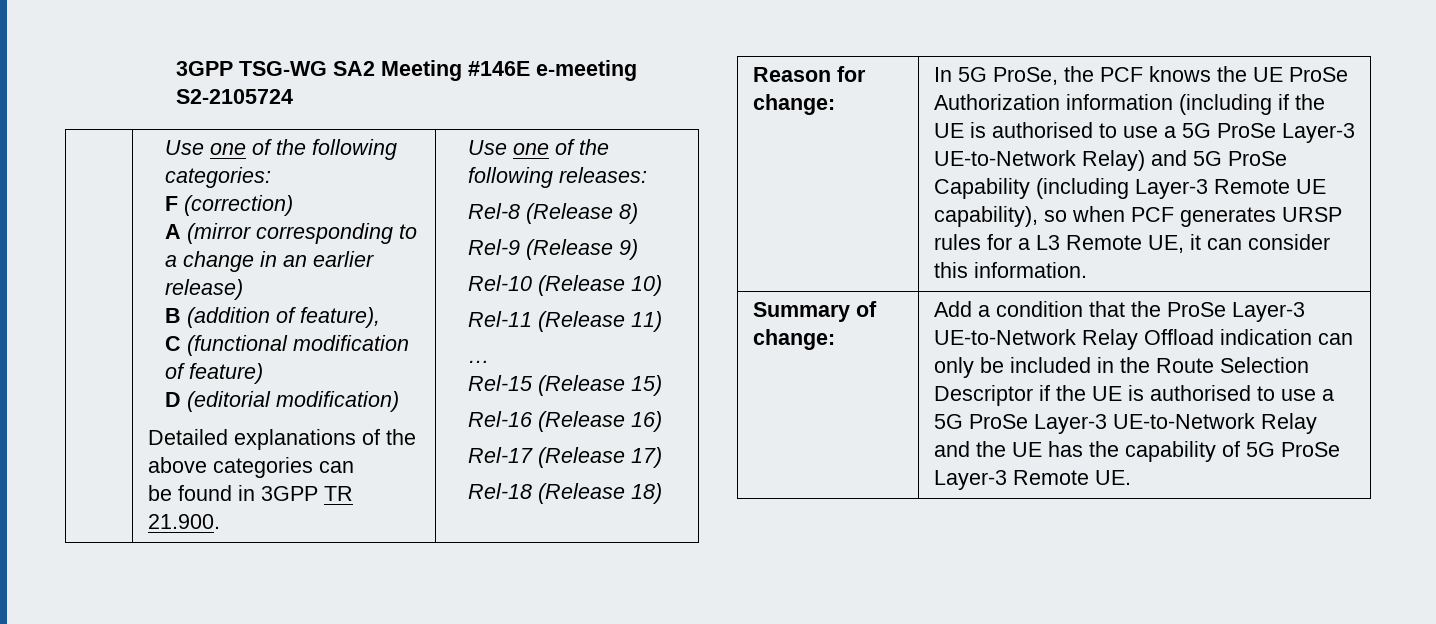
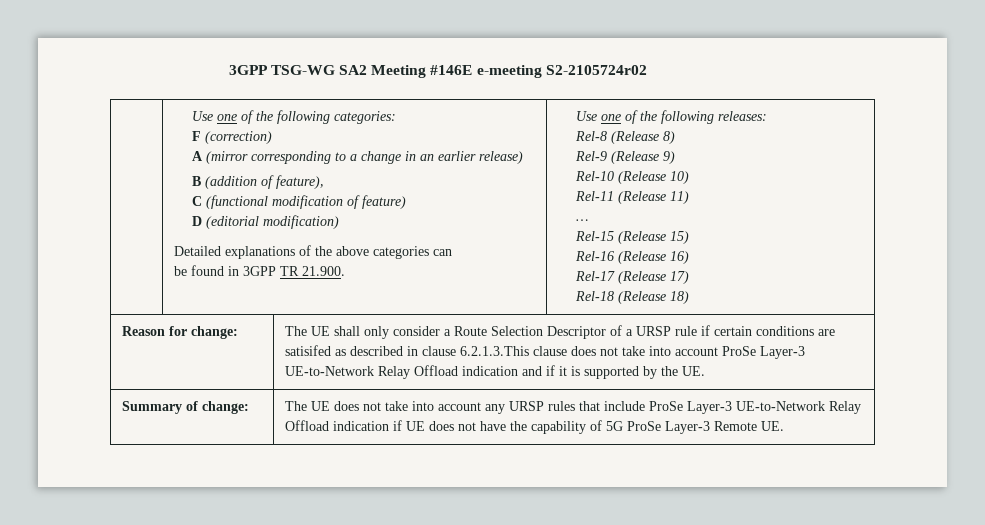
- 3GPP TSG-WG SA2 Meeting #146E e-meeting S2-2105724
+ 3GPP TSG-WG SA2 Meeting #146E e-meeting S2-2105724r02
- In 5G ProSe, the PCF knows the UE ProSe Authorization information (including if the UE is authorised to use a 5G ProSe Layer-3 UE-to-Network Relay) and 5G ProSe Capability (including Layer-3 Remote UE capability), so when PCF generates URSP rules for a L3 Remote UE, it can consider this information.
- Summary of change: | Add a condition that the ProSe Layer-3 UE-to-Network Relay Offload indication can only be included in the Route Selection Descriptor if the UE is authorised to use a 5G ProSe Layer-3 UE-to-Network Relay and the UE has the capability of 5G ProSe Layer-3 Remote UE.
+ The UE shall only consider a Route Selection Descriptor of a URSP rule if certain conditions are satisifed as described in clause 6.2.1.3.This clause does not take into account ProSe Layer-3 UE-to-Network Relay Offload indication and if it is supported by the UE.
+ Summary of change: | The UE does not take into account any URSP rules that include ProSe Layer-3 UE-to-Network Relay Offload indication if UE does not have the capability of 5G ProSe Layer-3 Remote UE.

